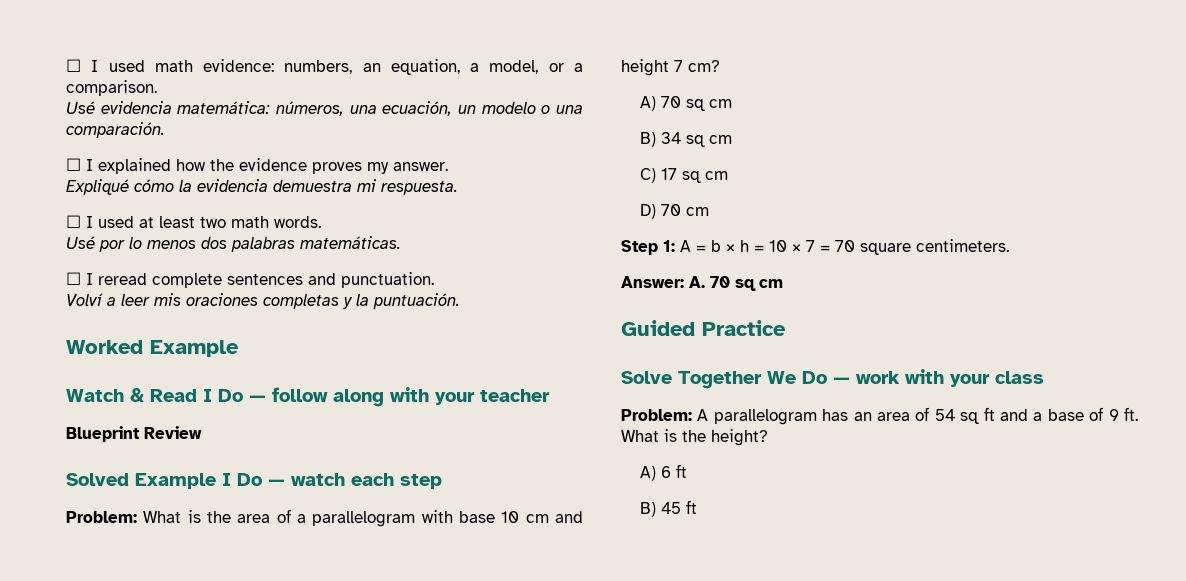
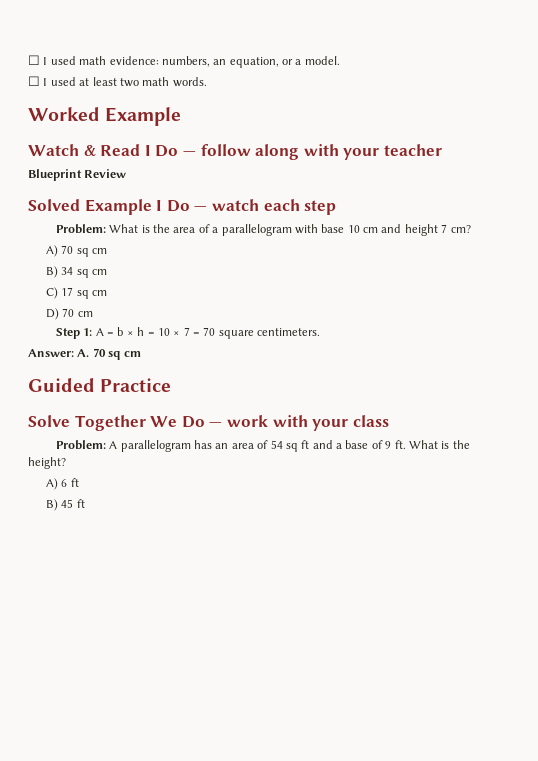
- ☐ I used math evidence: numbers, an equation, a model, or a comparison.
- Usé evidencia matemática: números, una ecuación, un modelo o una comparación.
- ☐ I explained how the evidence proves my answer.
- Expliqué cómo la evidencia demuestra mi respuesta.
+ ☐ I used math evidence: numbers, an equation, or a model.
- Usé por lo menos dos palabras matemáticas.
- ☐ I reread complete sentences and punctuation.
- Volví a leer mis oraciones completas y la puntuación.

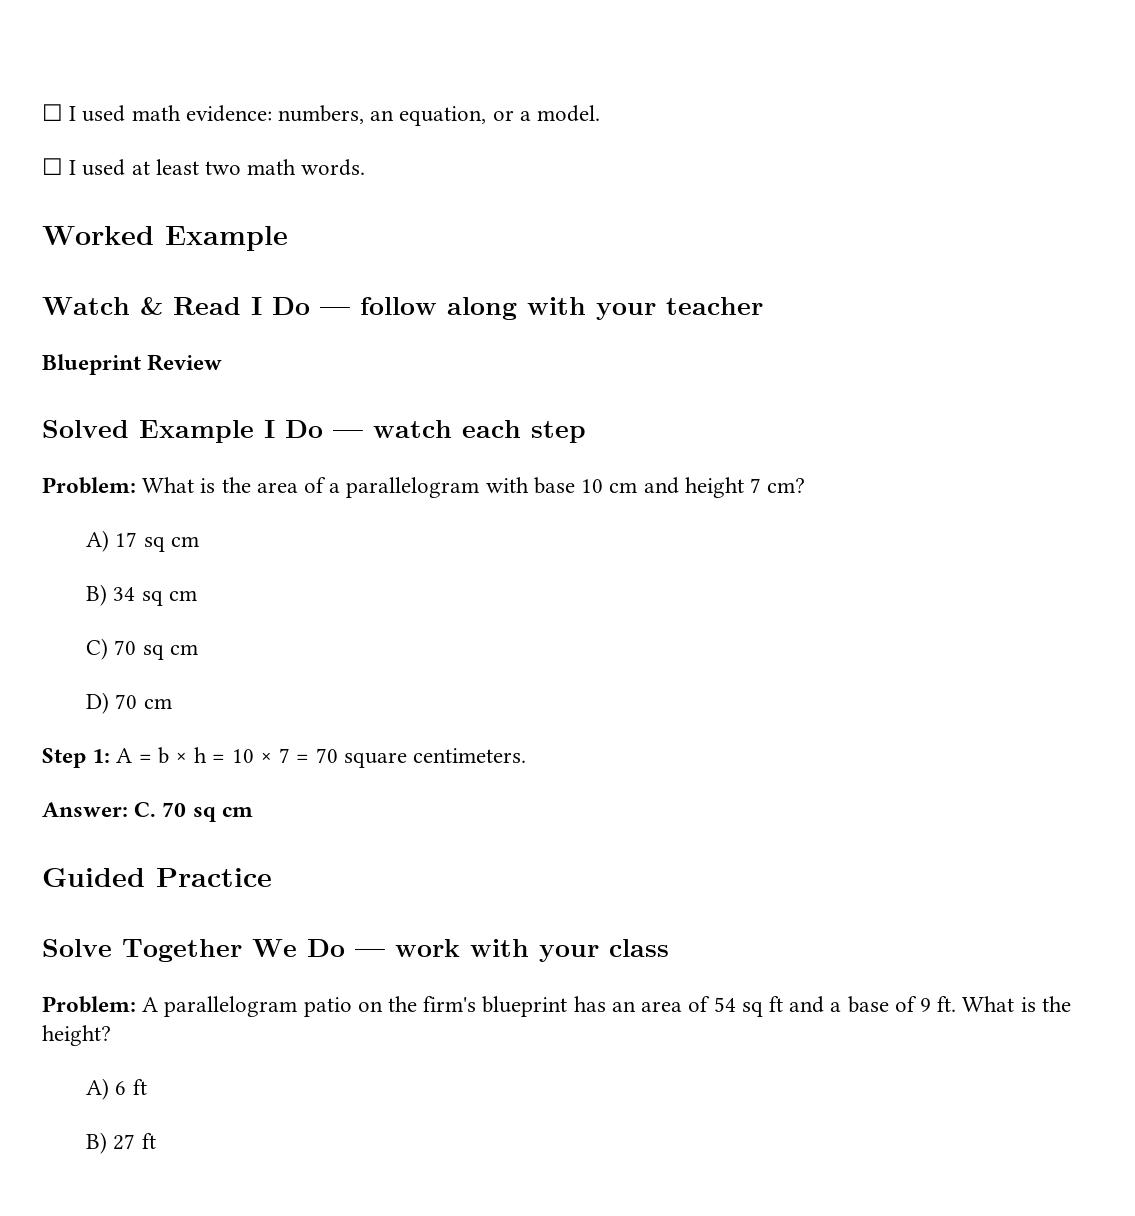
- A) 70 sq cm
+ A) 17 sq cm
- C) 17 sq cm
+ C) 70 sq cm
- Answer: A. 70 sq cm
+ Answer: C. 70 sq cm
- Problem: A parallelogram has an area of 54 sq ft and a base of 9 ft.
+ Problem: A parallelogram patio on the firm's blueprint has an area of 54 sq ft and a base of 9 ft.
- B) 45 ft
+ B) 27 ft

